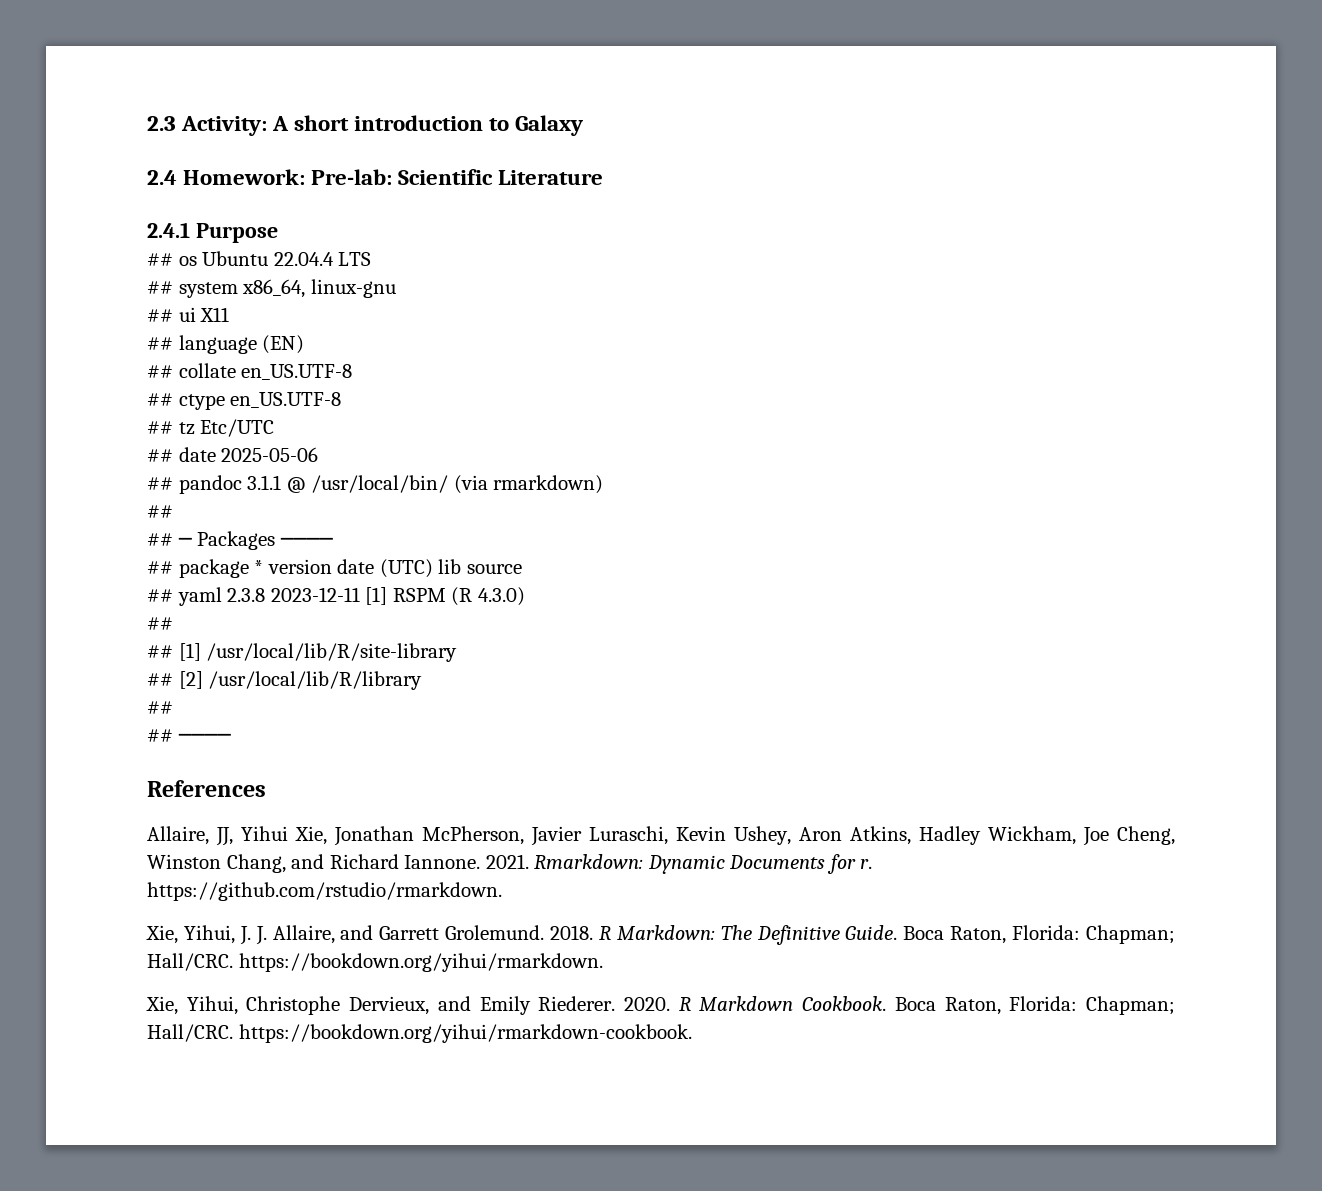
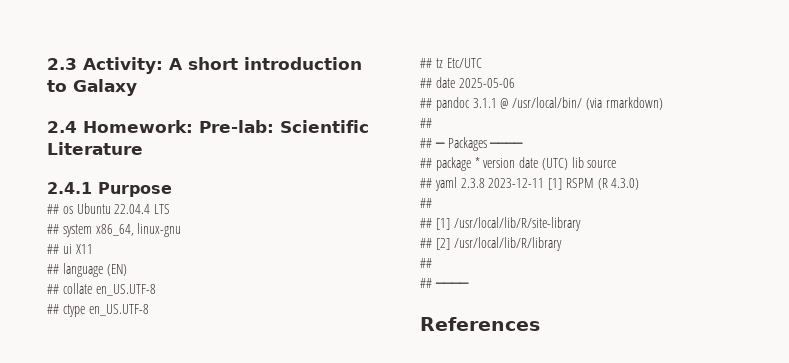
- Allaire, JJ, Yihui Xie, Jonathan McPherson, Javier Luraschi, Kevin Ushey, Aron Atkins, Hadley Wickham, Joe Cheng, Winston Chang, and Richard Iannone. 2021. Rmarkdown: Dynamic Documents for r. https://github.com/rstudio/rmarkdown.
- Xie, Yihui, J. J. Allaire, and Garrett Grolemund. 2018. R Markdown: The Definitive Guide. Boca Raton, Florida: Chapman; Hall/CRC. https://bookdown.org/yihui/rmarkdown.
- Xie, Yihui, Christophe Dervieux, and Emily Riederer. 2020. R Markdown Cookbook. Boca Raton, Florida: Chapman; Hall/CRC. https://bookdown.org/yihui/rmarkdown-cookbook.

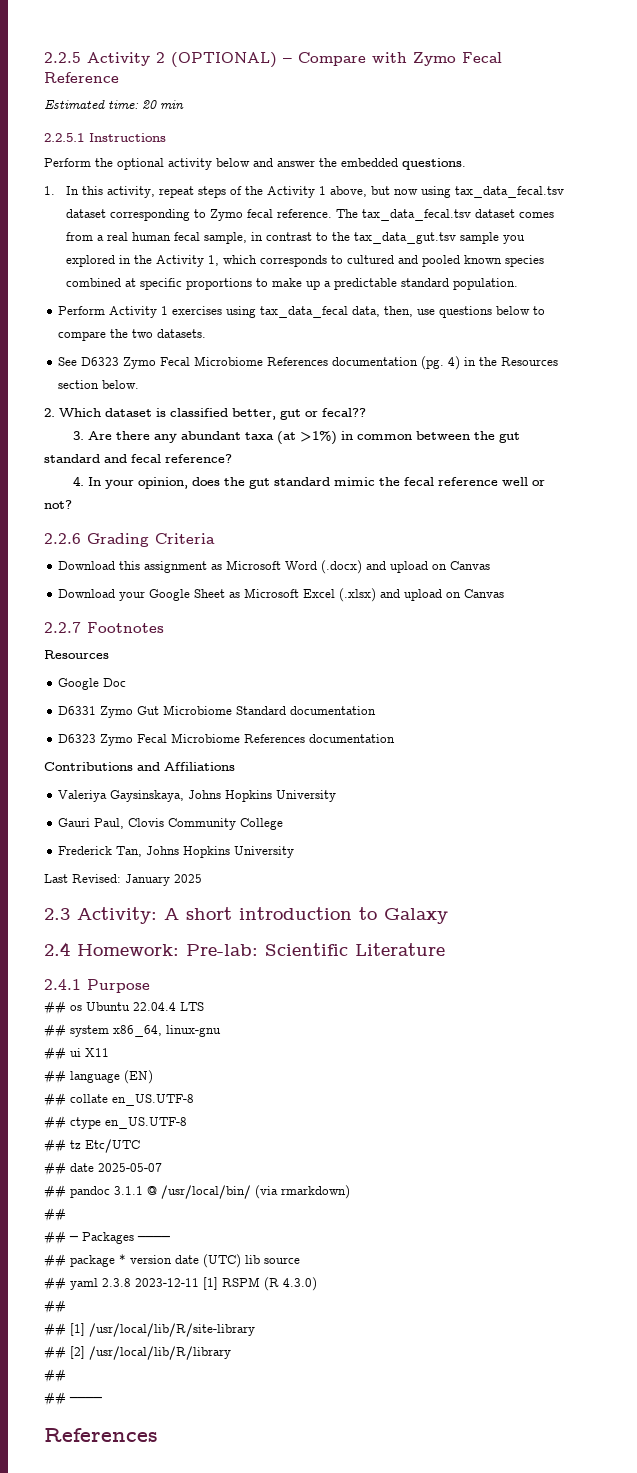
+ 2.2.5 Activity 2 (OPTIONAL) – Compare with Zymo Fecal Reference
+ Estimated time: 20 min
+ 2.2.5.1 Instructions
+ Perform the optional activity below and answer the embedded questions.
+ 1. In this activity, repeat steps of the Activity 1 above, but now using tax_data_fecal.tsv dataset corresponding to Zymo fecal reference. The tax_data_fecal.tsv dataset comes from a real human fecal sample, in contrast to the tax_data_gut.tsv sample you explored in the Activity 1, which corresponds to cultured and pooled known species combined at specific proportions to make up a predictable standard population.
+ Perform Activity 1 exercises using tax_data_fecal data, then, use questions below to compare the two datasets.
+ See D6323 Zymo Fecal Microbiome References documentation (pg. 4) in the Resources section below.
+ 2. Which dataset is classified better, gut or fecal??
+ 3. Are there any abundant taxa (at >1%) in common between the gut standard and fecal reference?
+ 4. In your opinion, does the gut standard mimic the fecal reference well or not?
+ 2.2.6 Grading Criteria
+ Download this assignment as Microsoft Word (.docx) and upload on Canvas
+ Download your Google Sheet as Microsoft Excel (.xlsx) and upload on Canvas
+ 2.2.7 Footnotes
+ Resources
+ Google Doc
+ D6331 Zymo Gut Microbiome Standard documentation
+ D6323 Zymo Fecal Microbiome References documentation
+ Contributions and Affiliations
+ Valeriya Gaysinskaya, Johns Hopkins University
+ Gauri Paul, Clovis Community College
+ Frederick Tan, Johns Hopkins University
+ Last Revised: January 2025
- ## date 2025-05-06
+ ## date 2025-05-07

